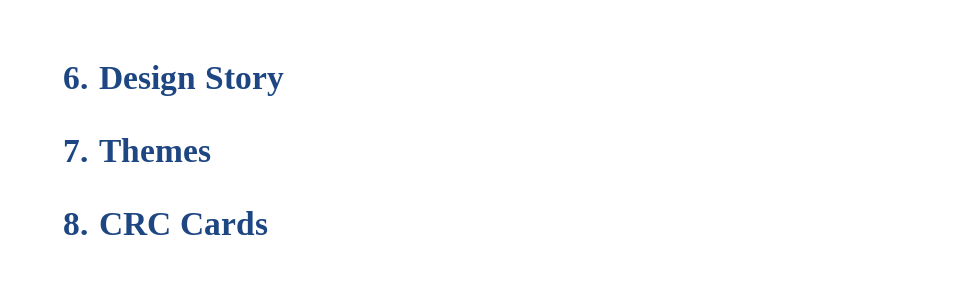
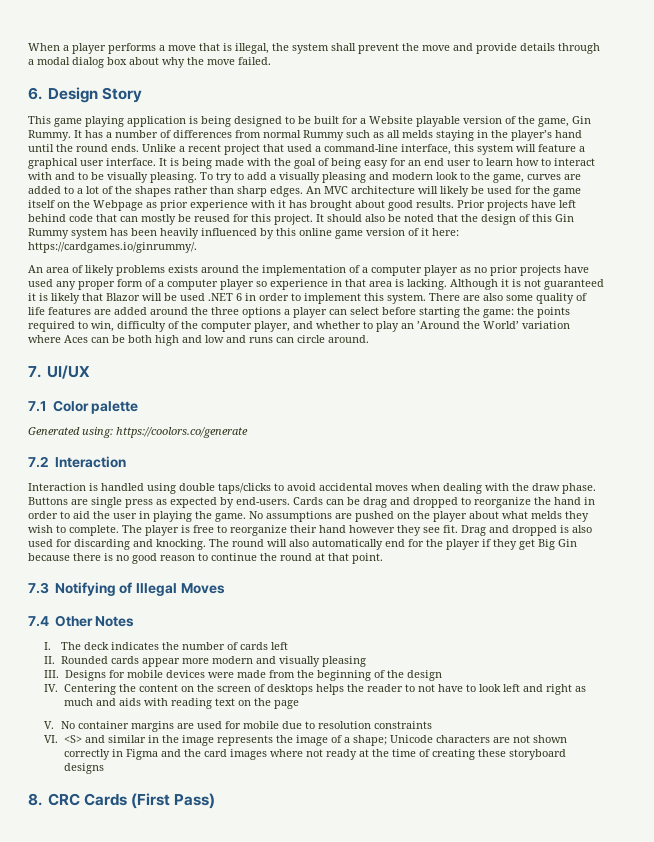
+ When a player performs a move that is illegal, the system shall prevent the move and provide details through a modal dialog box about why the move failed.
  6. Design Story
- 7. Themes
+ This game playing application is being designed to be built for a Website playable version of the game, Gin Rummy. It has a number of differences from normal Rummy such as all melds staying in the player’s hand until the round ends. Unlike a recent project that used a command-line interface, this system will feature a graphical user interface. It is being made with the goal of being easy for an end user to learn how to interact with and to be visually pleasing. To try to add a visually pleasing and modern look to the game, curves are added to a lot of the shapes rather than sharp edges. An MVC architecture will likely be used for the game itself on the Webpage as prior experience with it has brought about good results. Prior projects have left behind code that can mostly be reused for this project. It should also be noted that the design of this Gin Rummy system has been heavily influenced by this online game version of it here: https://cardgames.io/ginrummy/.
+ An area of likely problems exists around the implementation of a computer player as no prior projects have used any proper form of a computer player so experience in that area is lacking. Although it is not guaranteed it is likely that Blazor will be used .NET 6 in order to implement this system. There are also some quality of life features are added around the three options a player can select before starting the game: the points required to win, difficulty of the computer player, and whether to play an ’Around the World’ variation where Aces can be both high and low and runs can circle around.
+ 7. UI/UX
+ 7.1 Color palette
+ Generated using: https://coolors.co/generate
+ 7.2 Interaction
+ Interaction is handled using double taps/clicks to avoid accidental moves when dealing with the draw phase. Buttons are single press as expected by end-users. Cards can be drag and dropped to reorganize the hand in order to aid the user in playing the game. No assumptions are pushed on the player about what melds they wish to complete. The player is free to reorganize their hand however they see fit. Drag and dropped is also used for discarding and knocking. The round will also automatically end for the player if they get Big Gin because there is no good reason to continue the round at that point.
+ 7.3 Notifying of Illegal Moves
+ 7.4 Other Notes
+ I. The deck indicates the number of cards left
+ II. Rounded cards appear more modern and visually pleasing
+ III. Designs for mobile devices were made from the beginning of the design
+ IV. Centering the content on the screen of desktops helps the reader to not have to look left and right as much and aids with reading text on the page
+ V. No container margins are used for mobile due to resolution constraints
+ VI. <S> and similar in the image represents the image of a shape; Unicode characters are not shown correctly in Figma and the card images where not ready at the time of creating these storyboard designs
- 8. CRC Cards
+ 8. CRC Cards (First Pass)

